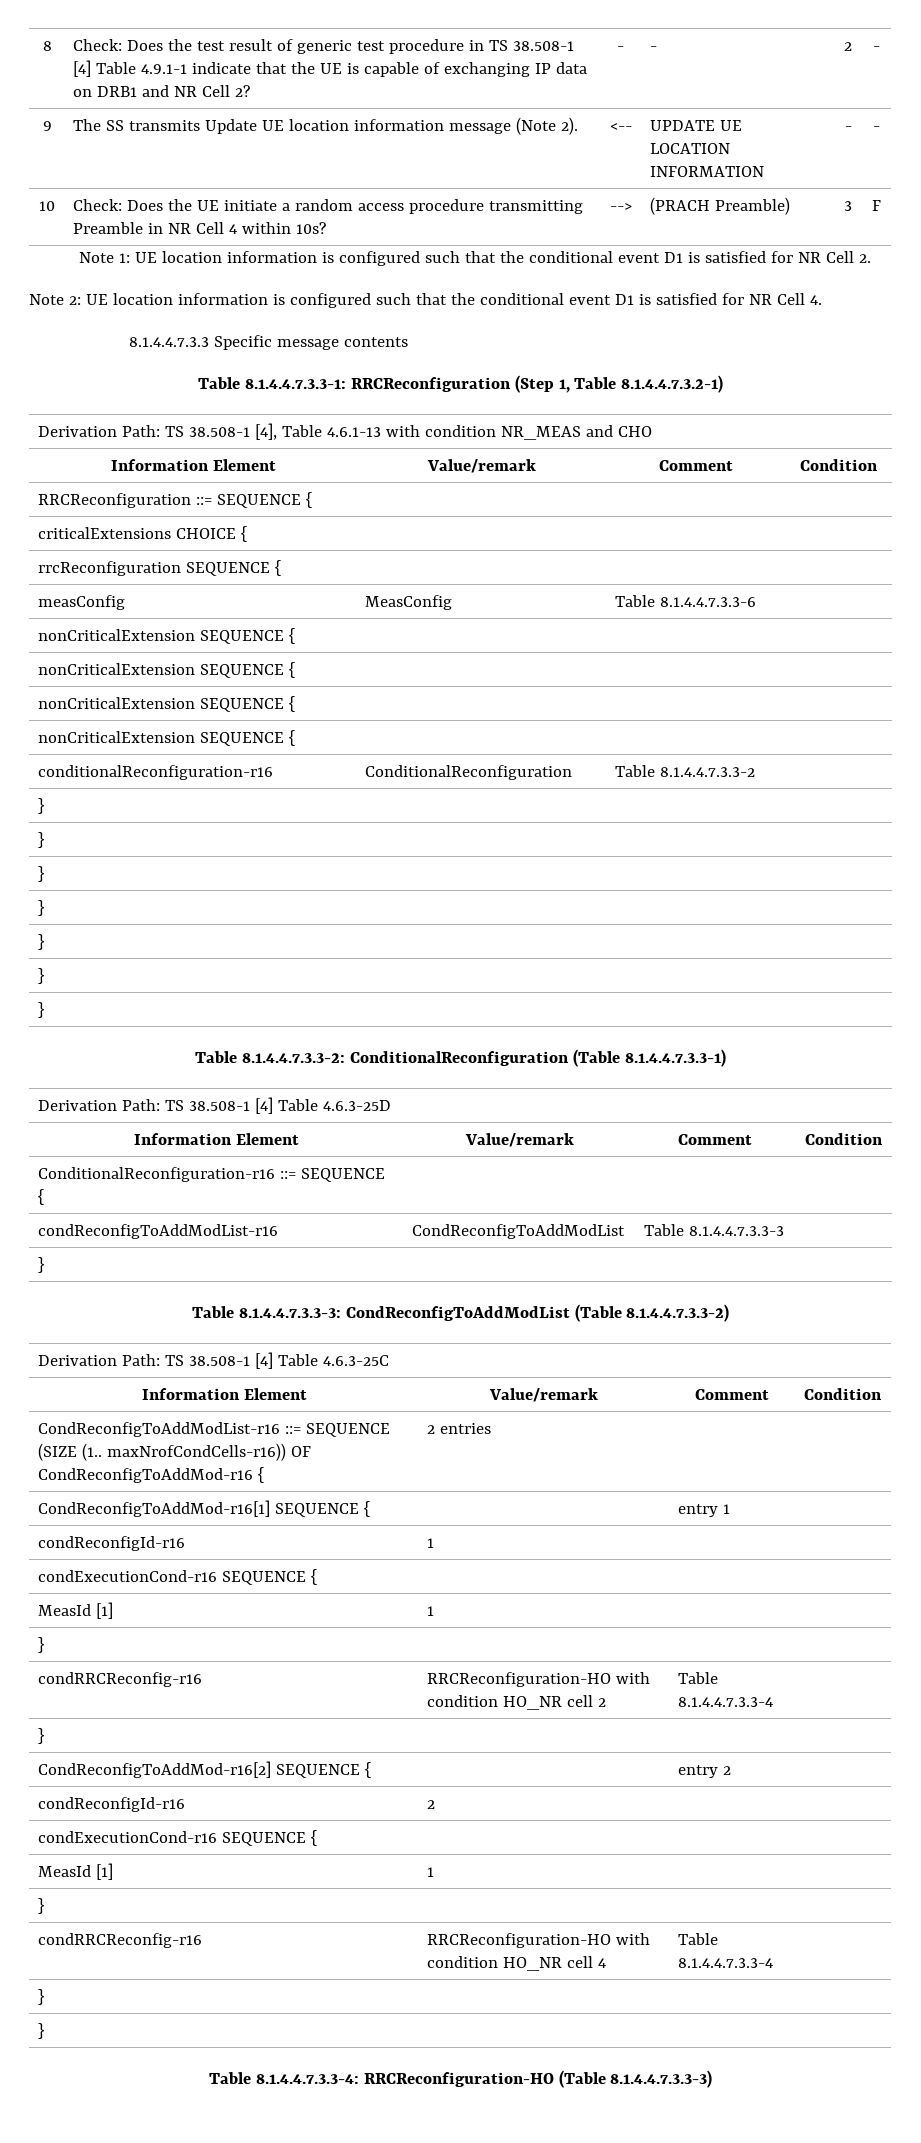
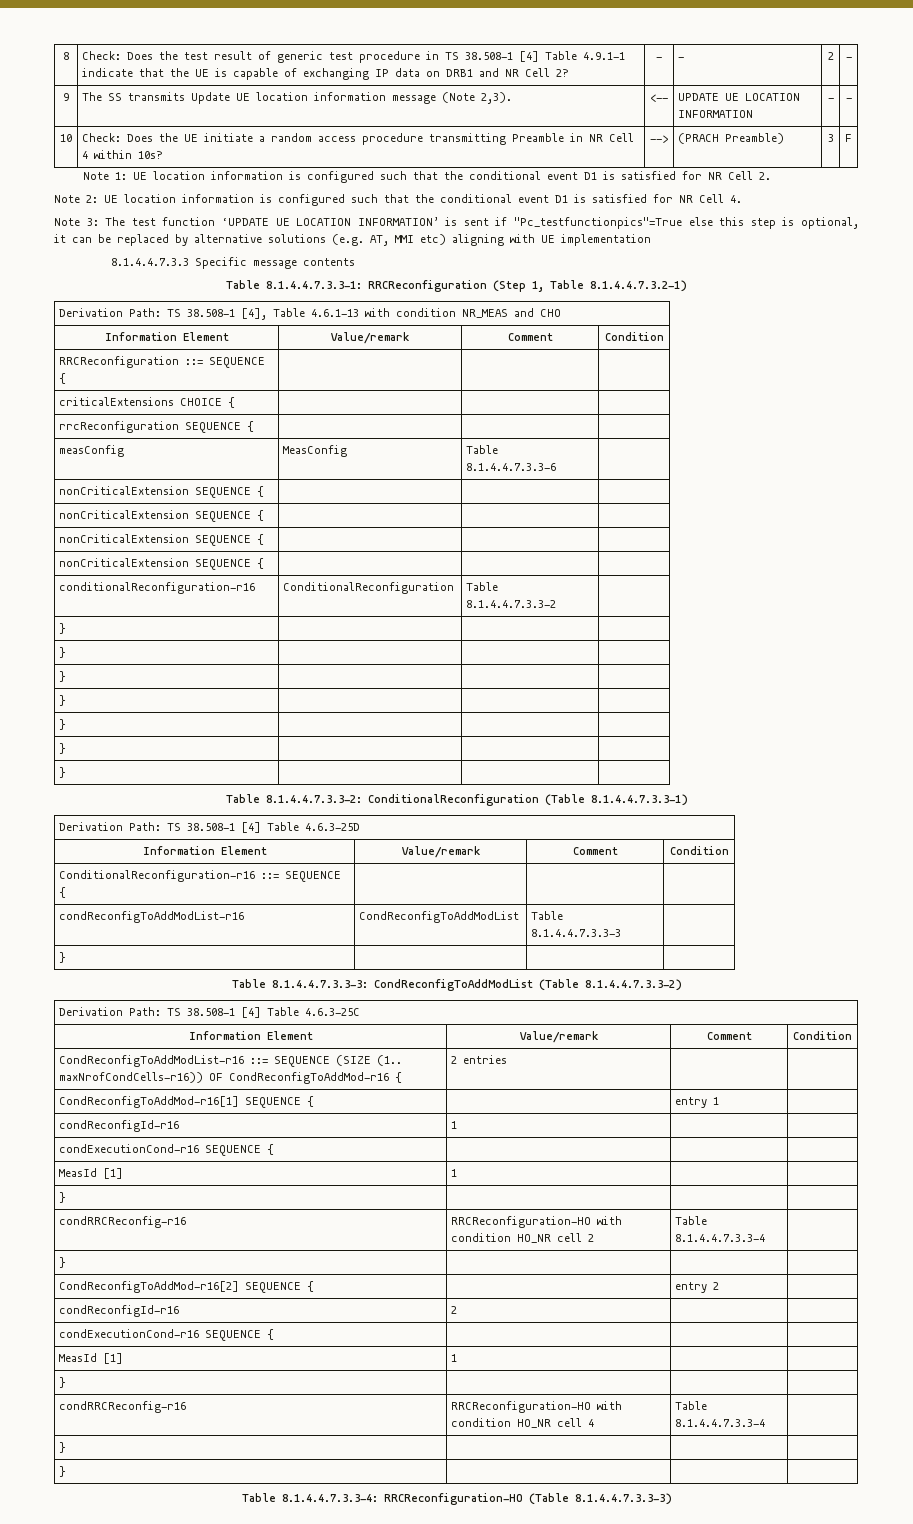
- 9 | The SS transmits Update UE location information message (Note 2). | <-- | UPDATE UE LOCATION INFORMATION | - | -
+ 9 | The SS transmits Update UE location information message (Note 2,3). | <-- | UPDATE UE LOCATION INFORMATION | - | -
+ Note 3: The test function ‘UPDATE UE LOCATION INFORMATION’ is sent if "Pc_testfunctionpics"=True else this step is optional, it can be replaced by alternative solutions (e.g. AT, MMI etc) aligning with UE implementation

